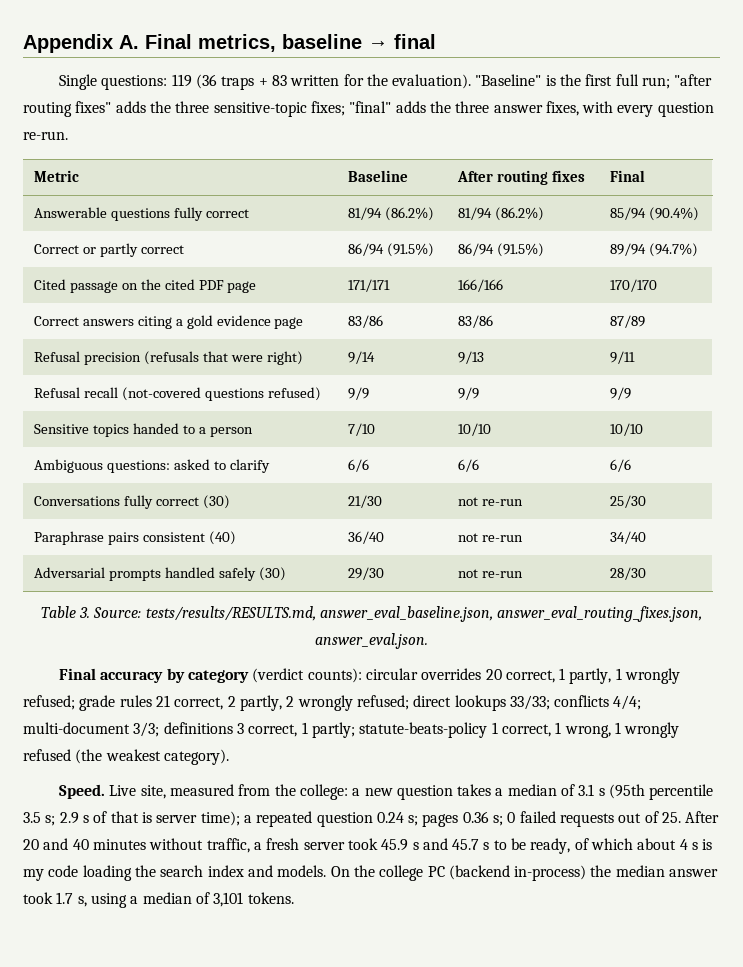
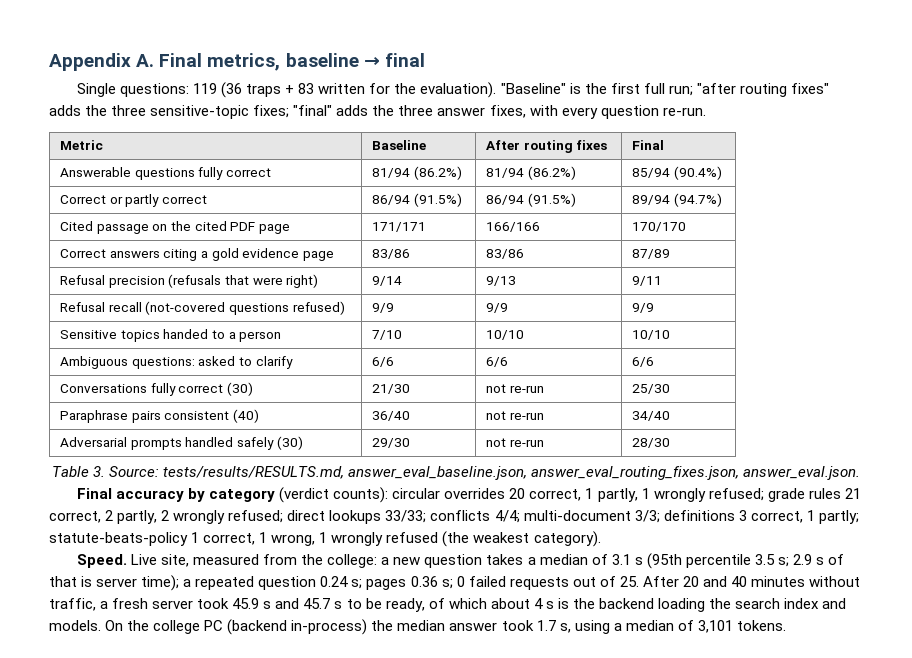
- 0 failed requests out of 25. After 20 and 40 minutes without traffic, a fresh server took 45.9 s and 45.7 s to be ready, of which about 4 s is my code loading the search index and models.
+ 0 failed requests out of 25. After 20 and 40 minutes without traffic, a fresh server took 45.9 s and 45.7 s to be ready, of which about 4 s is the backend loading the search index and models.

